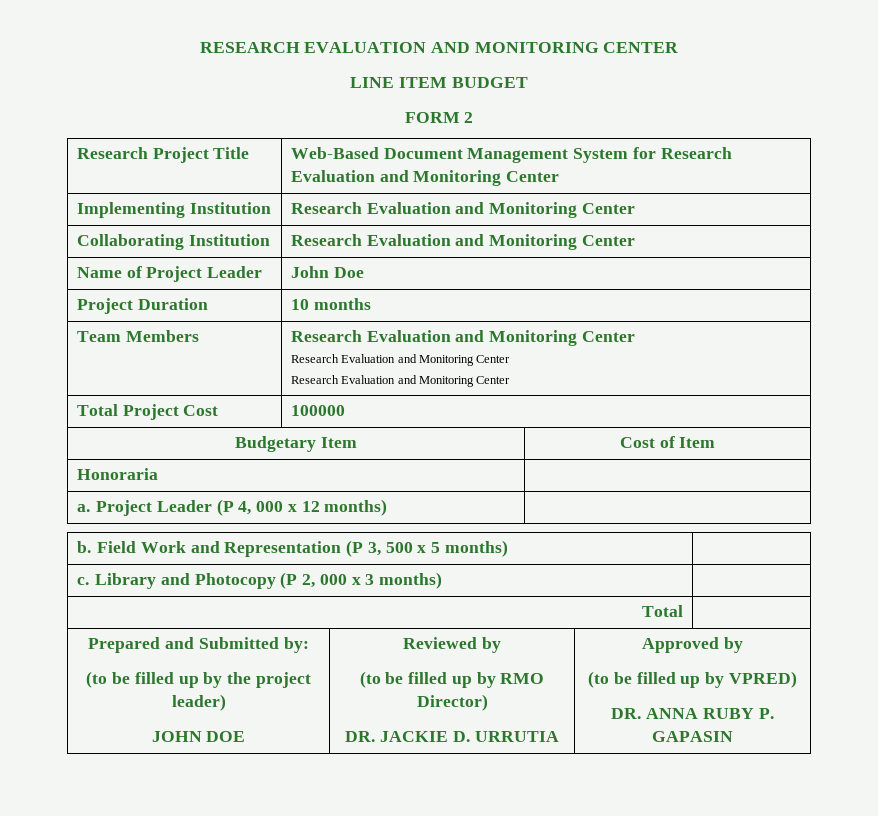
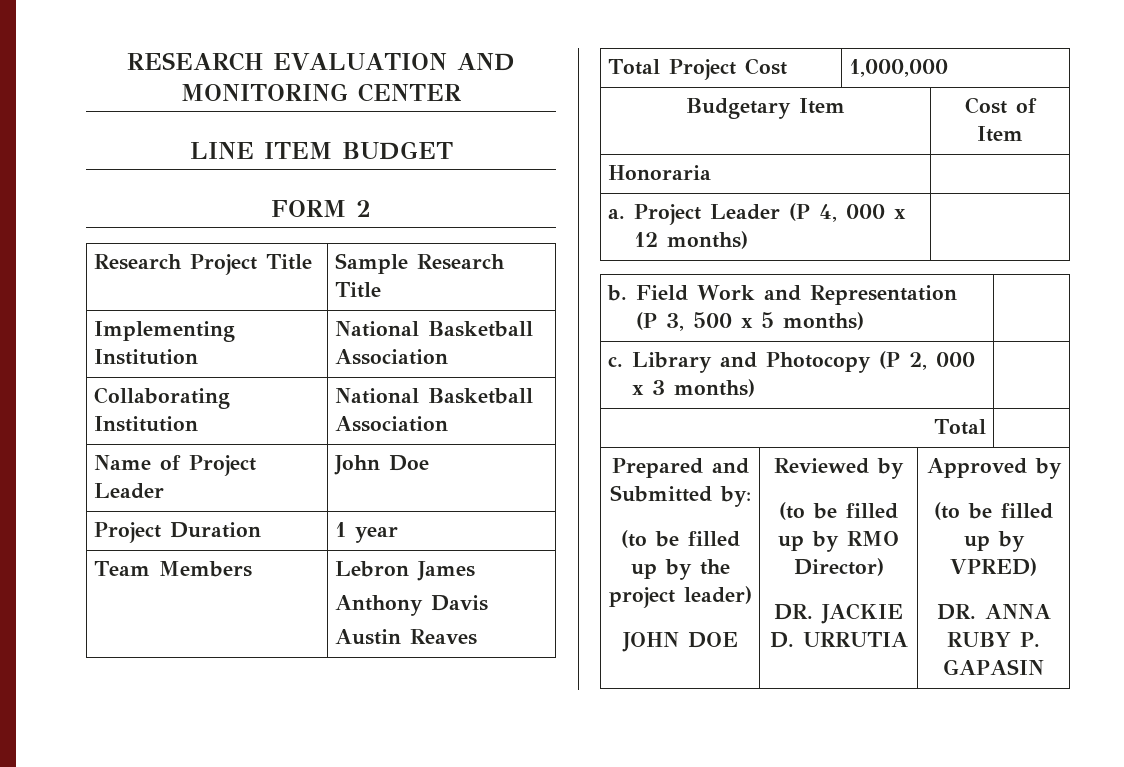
- Research Project Title | Web-Based Document Management System for Research Evaluation and Monitoring Center
- Implementing Institution | Research Evaluation and Monitoring Center
- Collaborating Institution | Research Evaluation and Monitoring Center
+ Research Project Title | Sample Research Title
+ Implementing Institution | National Basketball Association
+ Collaborating Institution | National Basketball Association
- Project Duration | 10 months
+ Project Duration | 1 year
- Team Members | Research Evaluation and Monitoring Center
- Research Evaluation and Monitoring Center
- Research Evaluation and Monitoring Center
+ Team Members | Lebron James
+ Anthony Davis
+ Austin Reaves
- Total Project Cost | 100000
+ Total Project Cost | 1,000,000

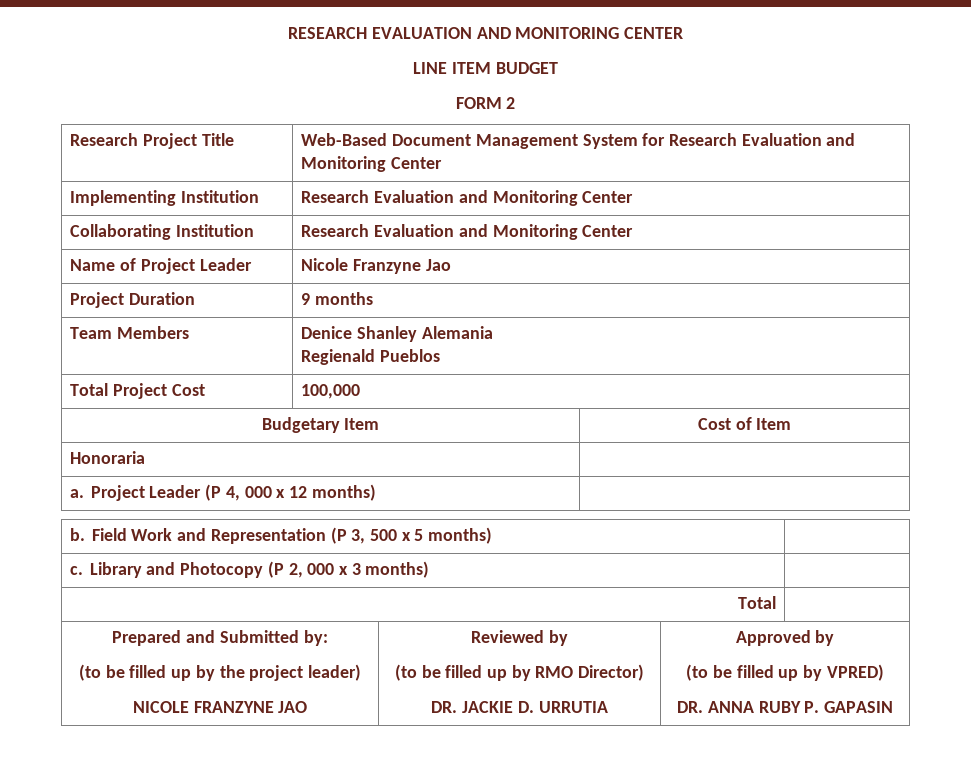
- Research Project Title | Sample Research Title
- Implementing Institution | National Basketball Association
- Collaborating Institution | National Basketball Association
+ Research Project Title | Web-Based Document Management System for Research Evaluation and Monitoring Center
+ Implementing Institution | Research Evaluation and Monitoring Center
+ Collaborating Institution | Research Evaluation and Monitoring Center
- Name of Project Leader | John Doe
+ Name of Project Leader | Nicole Franzyne Jao
- Project Duration | 1 year
+ Project Duration | 9 months
- Team Members | Lebron James
- Anthony Davis
- Austin Reaves
+ Team Members | Denice Shanley Alemania
+ Regienald Pueblos
- Total Project Cost | 1,000,000
+ Total Project Cost | 100,000
- JOHN DOE
+ NICOLE FRANZYNE JAO

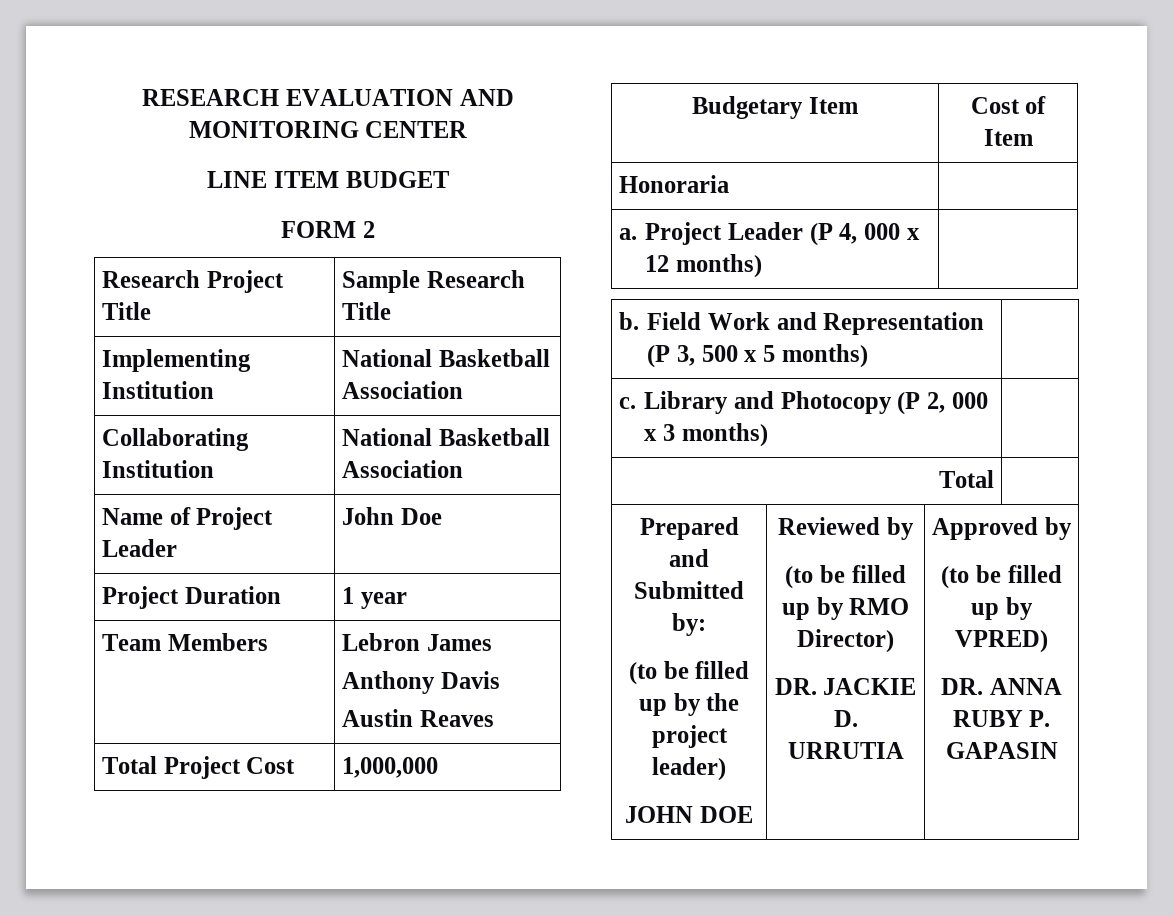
- Research Project Title | Web-Based Document Management System for Research Evaluation and Monitoring Center
- Implementing Institution | Research Evaluation and Monitoring Center
- Collaborating Institution | Research Evaluation and Monitoring Center
+ Research Project Title | Sample Research Title
+ Implementing Institution | National Basketball Association
+ Collaborating Institution | National Basketball Association
- Name of Project Leader | Nicole Franzyne Jao
+ Name of Project Leader | John Doe
- Project Duration | 9 months
+ Project Duration | 1 year
- Team Members | Denice Shanley Alemania
- Regienald Pueblos
+ Team Members | Lebron James
+ Anthony Davis
+ Austin Reaves
- Total Project Cost | 100,000
+ Total Project Cost | 1,000,000
- NICOLE FRANZYNE JAO
+ JOHN DOE

